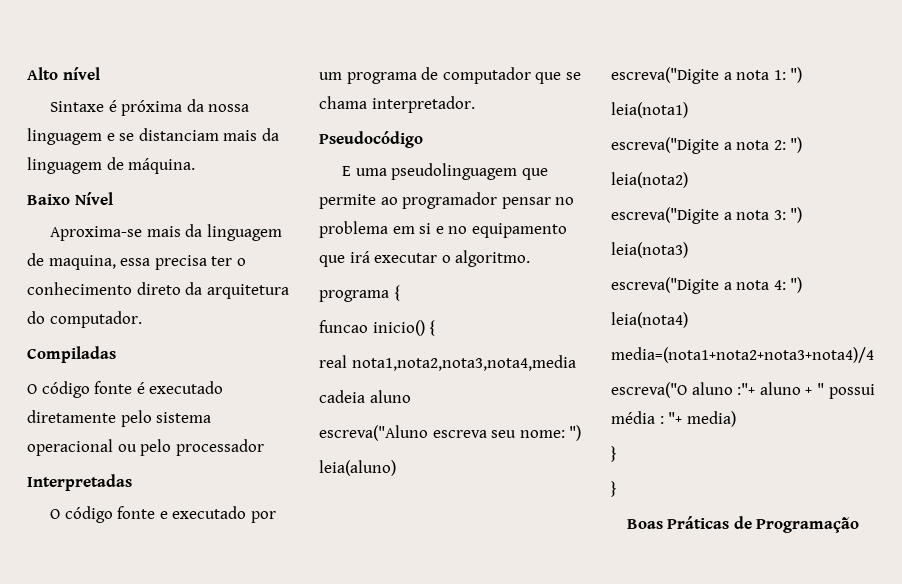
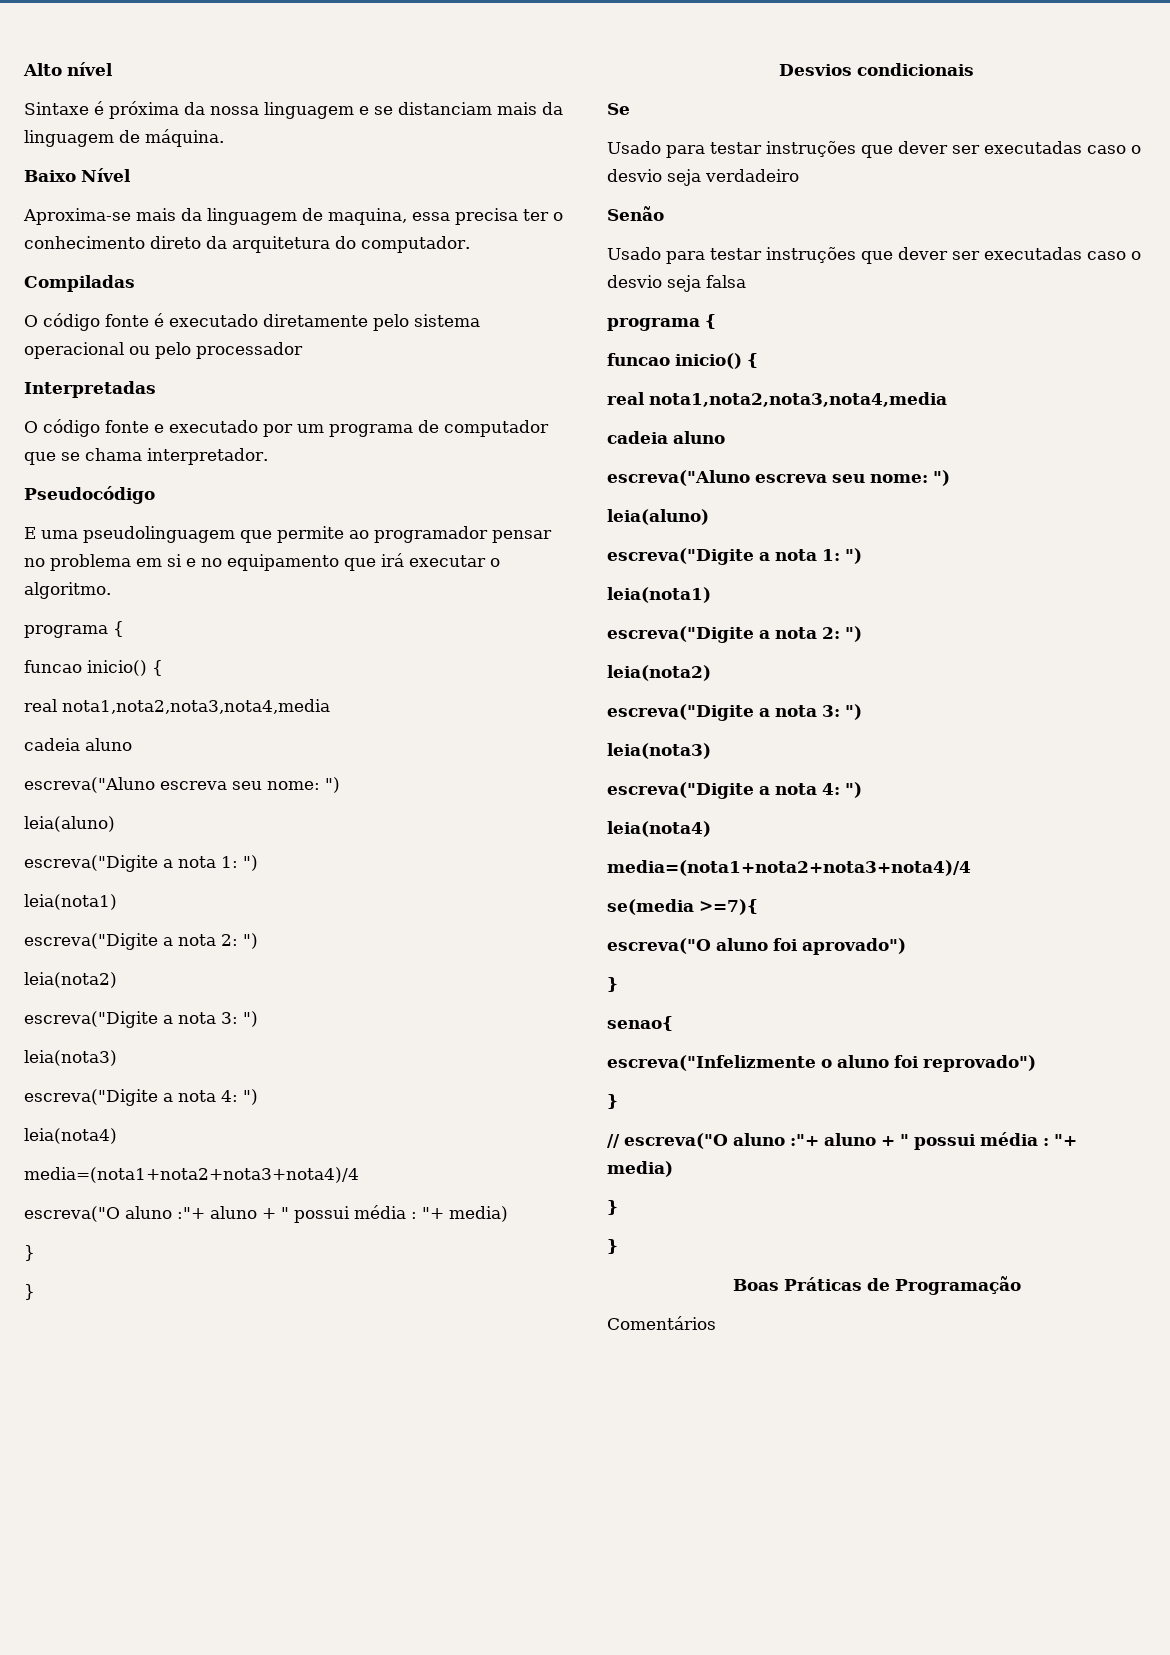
+ Desvios condicionais
+ Se
+ Usado para testar instruções que dever ser executadas caso o desvio seja verdadeiro
+ Senão
+ Usado para testar instruções que dever ser executadas caso o desvio seja falsa
+ programa {
+ funcao inicio() {
+ real nota1,nota2,nota3,nota4,media
+ cadeia aluno
+ escreva("Aluno escreva seu nome: ")
+ leia(aluno)
+ escreva("Digite a nota 1: ")
+ leia(nota1)
+ escreva("Digite a nota 2: ")
+ leia(nota2)
+ escreva("Digite a nota 3: ")
+ leia(nota3)
+ escreva("Digite a nota 4: ")
+ leia(nota4)
+ media=(nota1+nota2+nota3+nota4)/4
+ se(media >=7){
+ escreva("O aluno foi aprovado")
+ }
+ senao{
+ escreva("Infelizmente o aluno foi reprovado")
+ }
+ // escreva("O aluno :"+ aluno + " possui média : "+ media)
+ }
+ }
+ Comentários

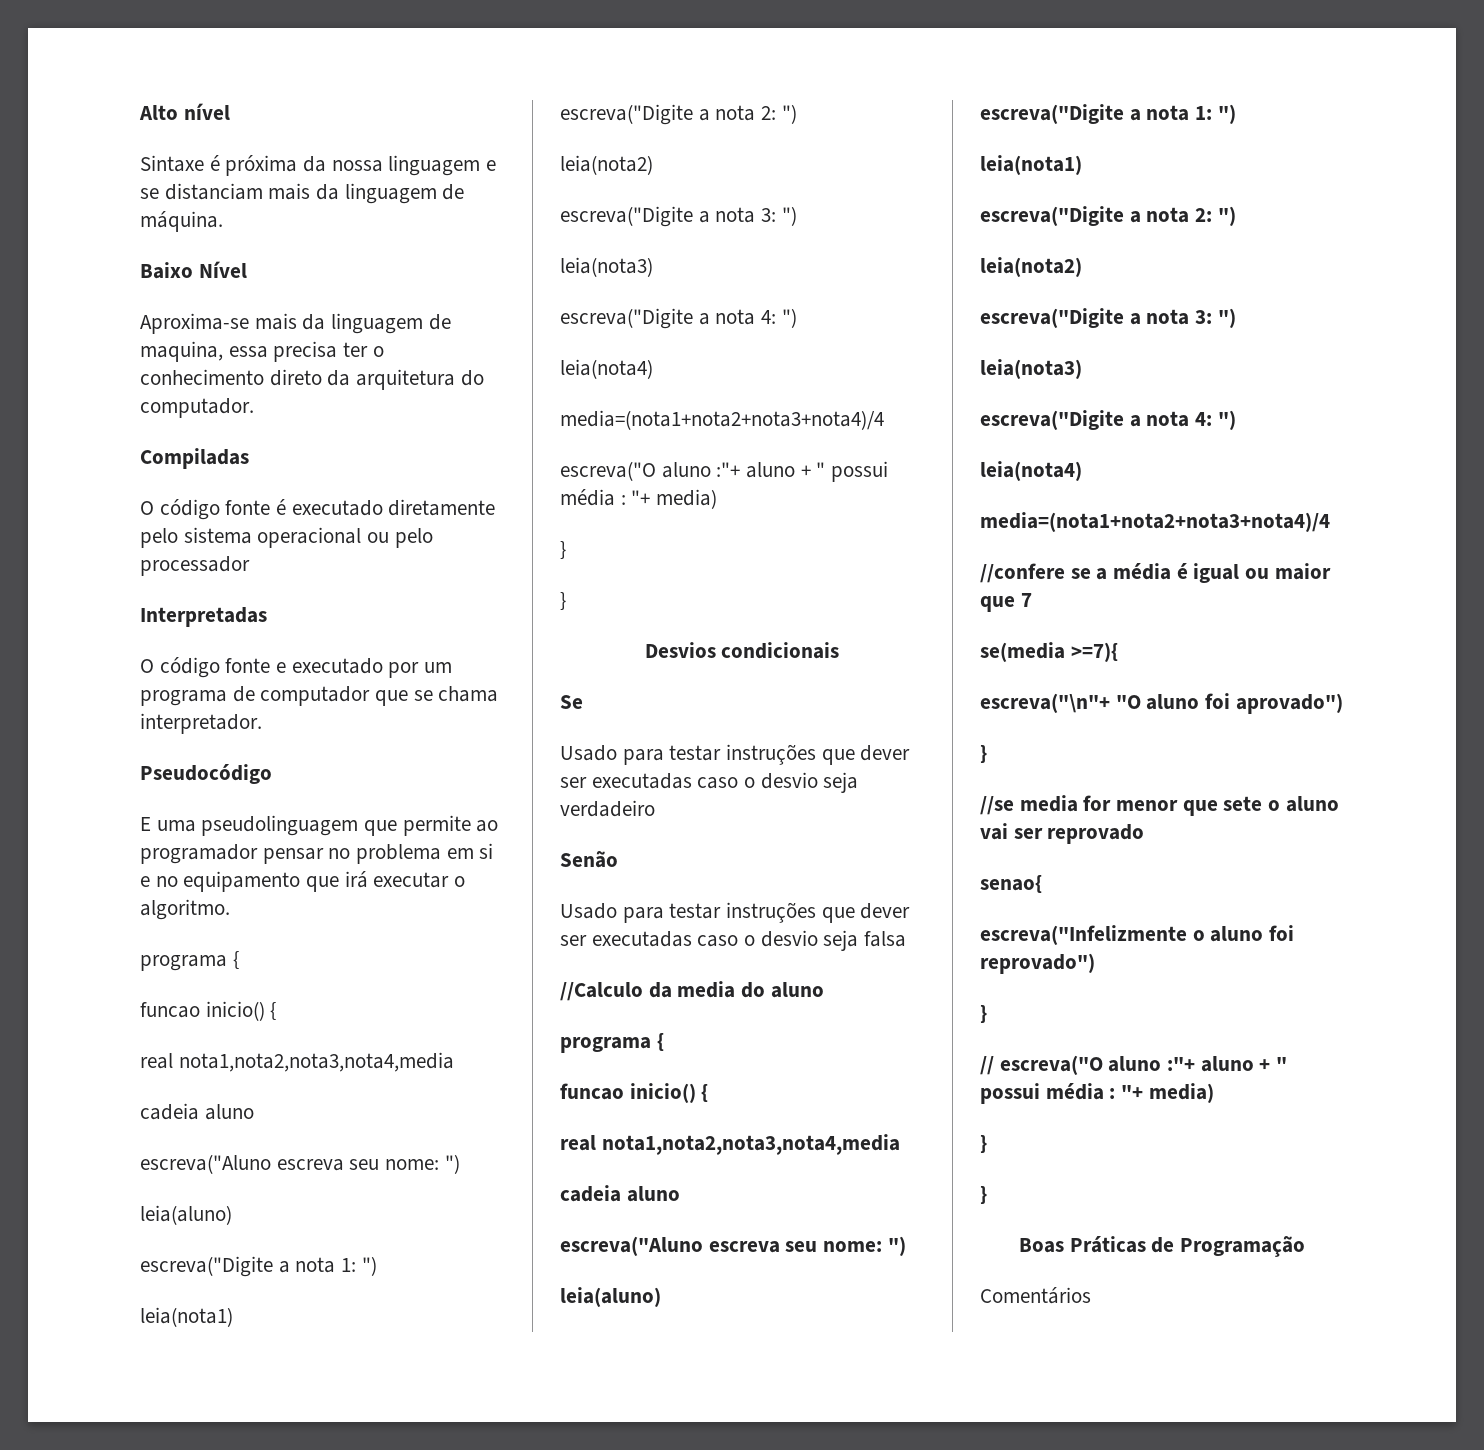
+ //Calculo da media do aluno
+ //confere se a média é igual ou maior que 7
- escreva("O aluno foi aprovado")
+ escreva("\n"+ "O aluno foi aprovado")
+ //se media for menor que sete o aluno vai ser reprovado

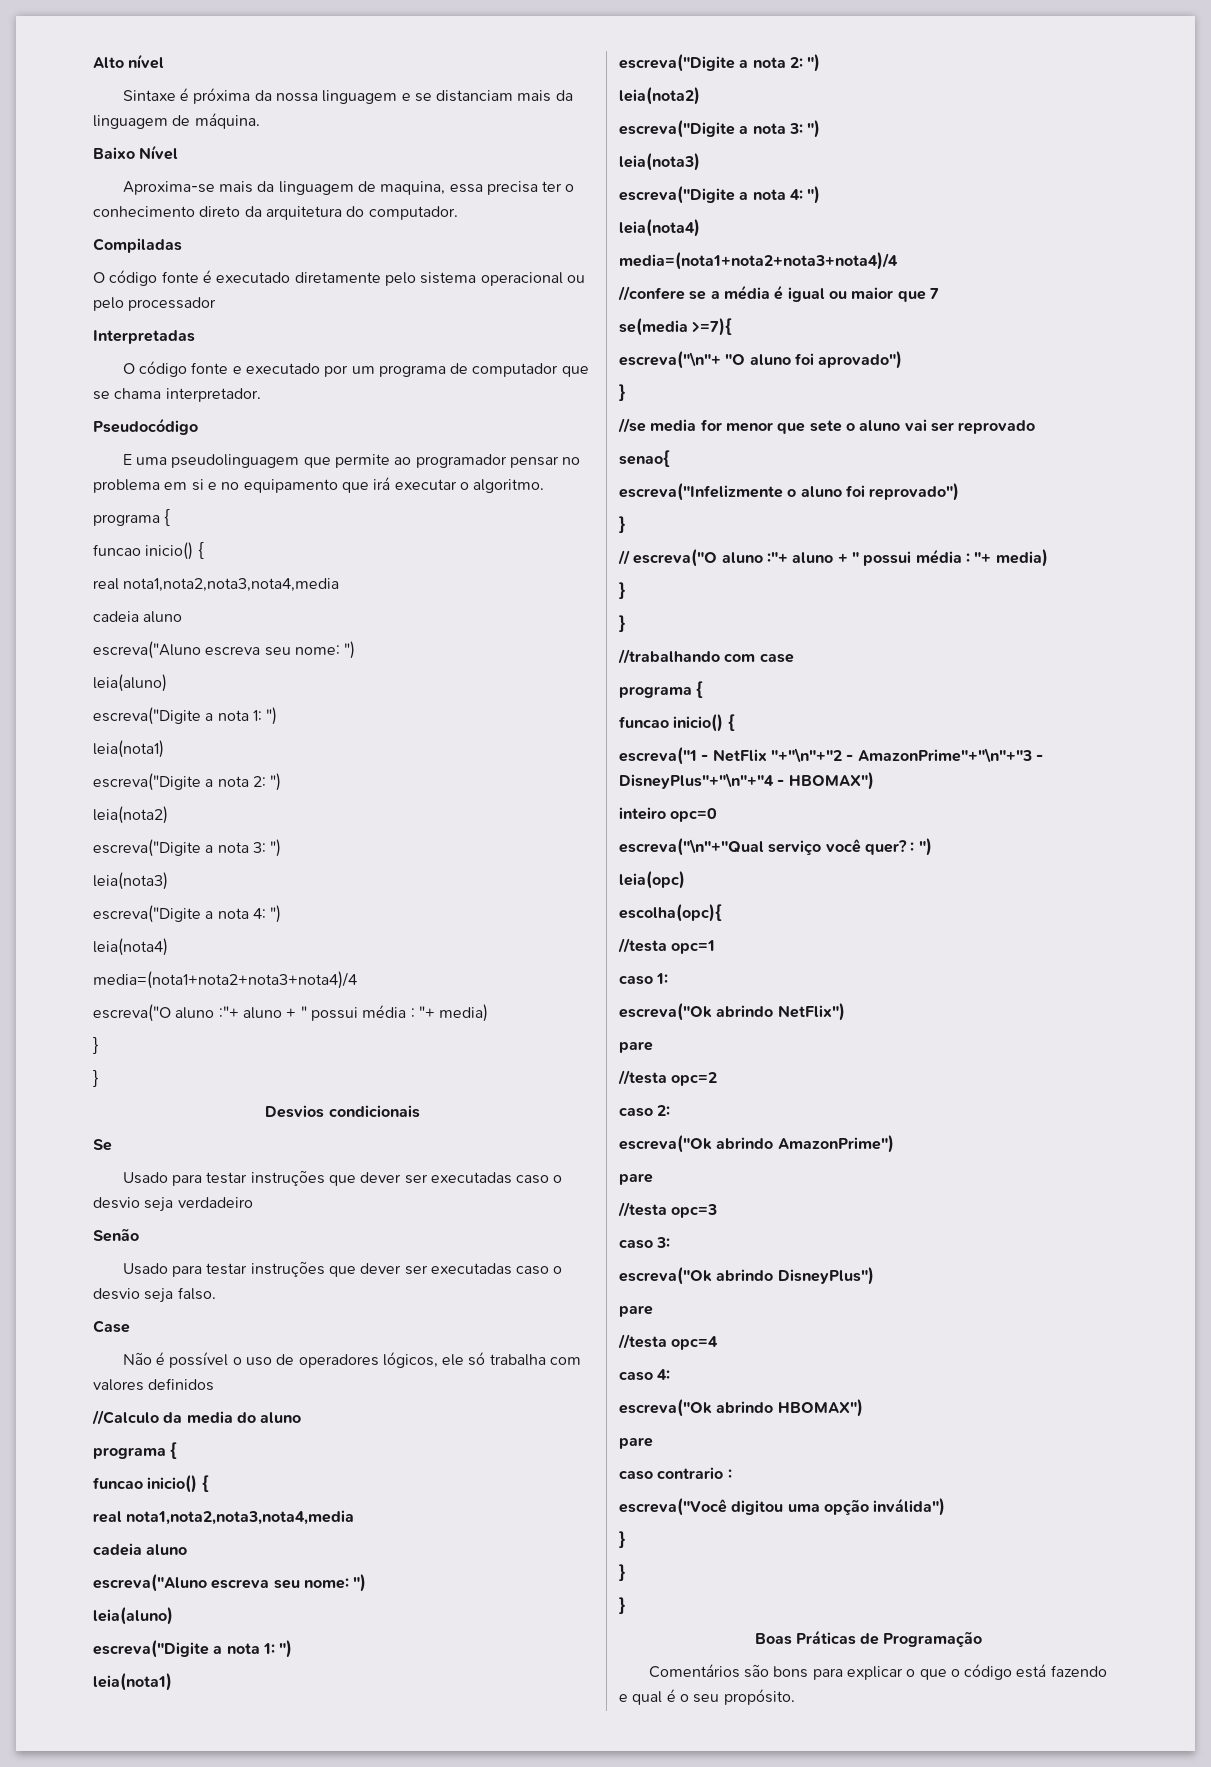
- Usado para testar instruções que dever ser executadas caso o desvio seja falsa
+ Usado para testar instruções que dever ser executadas caso o desvio seja falso.
+ Case
+ Não é possível o uso de operadores lógicos, ele só trabalha com valores definidos
+ //trabalhando com case
+ programa {
+ funcao inicio() {
+ escreva("1 - NetFlix "+"\n"+"2 - AmazonPrime"+"\n"+"3 - DisneyPlus"+"\n"+"4 - HBOMAX")
+ inteiro opc=0
+ escreva("\n"+"Qual serviço você quer? : ")
+ leia(opc)
+ escolha(opc){
+ //testa opc=1
+ caso 1:
+ escreva("Ok abrindo NetFlix")
+ pare
+ //testa opc=2
+ caso 2:
+ escreva("Ok abrindo AmazonPrime")
+ pare
+ //testa opc=3
+ caso 3:
+ escreva("Ok abrindo DisneyPlus")
+ pare
+ //testa opc=4
+ caso 4:
+ escreva("Ok abrindo HBOMAX")
+ pare
+ caso contrario :
+ escreva("Você digitou uma opção inválida")
+ }
+ }
+ }
- Comentários
+ Comentários são bons para explicar o que o código está fazendo e qual é o seu propósito.

